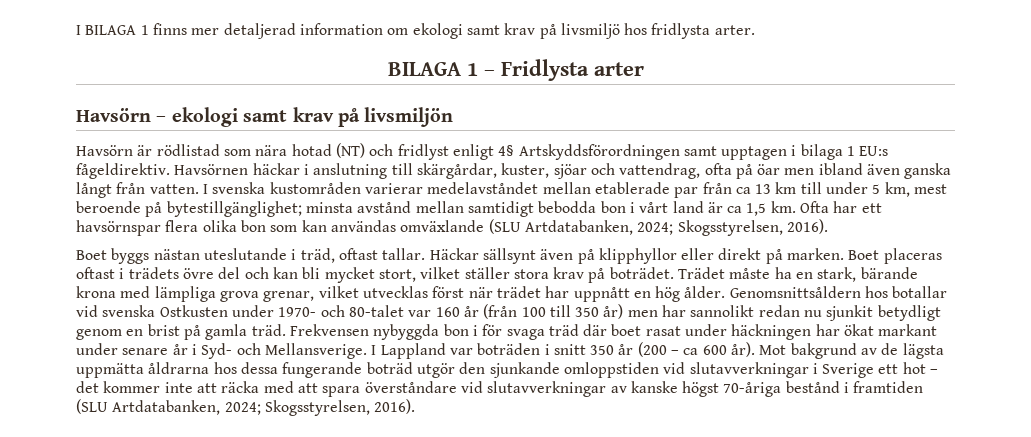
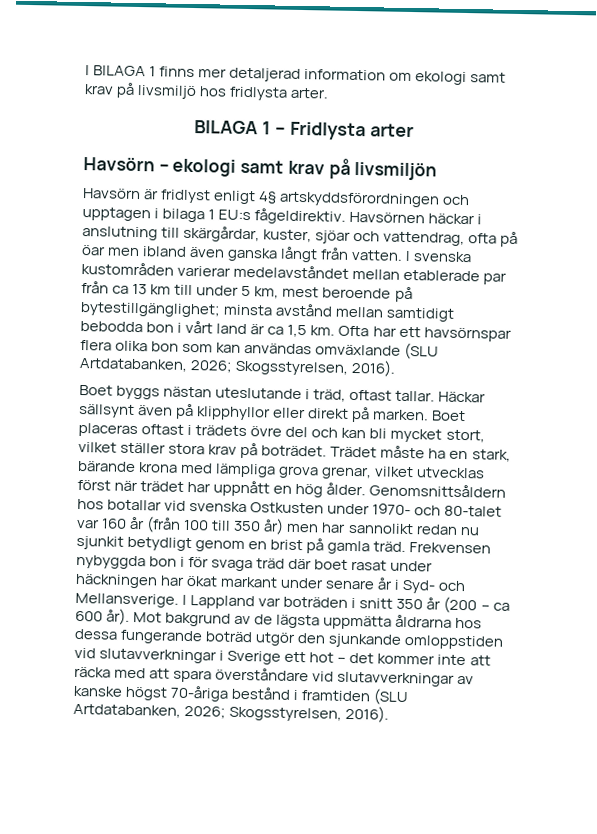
- Havsörn är rödlistad som nära hotad (NT) och fridlyst enligt 4§ Artskyddsförordningen samt upptagen i bilaga 1 EU:s fågeldirektiv.
+ Havsörn är fridlyst enligt 4§ artskyddsförordningen och upptagen i bilaga 1 EU:s fågeldirektiv.
- Ofta har ett havsörnspar flera olika bon som kan användas omväxlande (SLU Artdatabanken, 2024; Skogsstyrelsen, 2016).
+ Ofta har ett havsörnspar flera olika bon som kan användas omväxlande (SLU Artdatabanken, 2026; Skogsstyrelsen, 2016).
- Mot bakgrund av de lägsta uppmätta åldrarna hos dessa fungerande boträd utgör den sjunkande omloppstiden vid slutavverkningar i Sverige ett hot – det kommer inte att räcka med att spara överståndare vid slutavverkningar av kanske högst 70-åriga bestånd i framtiden (SLU Artdatabanken, 2024; Skogsstyrelsen, 2016).
+ Mot bakgrund av de lägsta uppmätta åldrarna hos dessa fungerande boträd utgör den sjunkande omloppstiden vid slutavverkningar i Sverige ett hot – det kommer inte att räcka med att spara överståndare vid slutavverkningar av kanske högst 70-åriga bestånd i framtiden (SLU Artdatabanken, 2026; Skogsstyrelsen, 2016).

